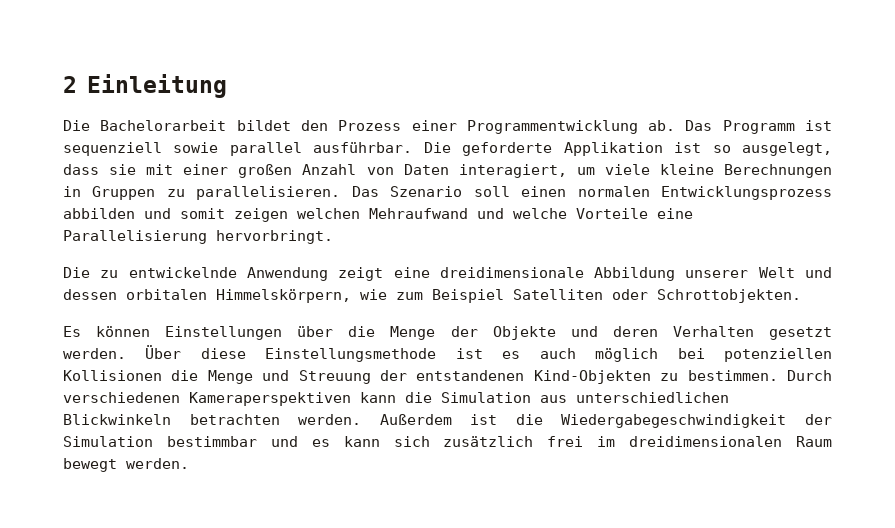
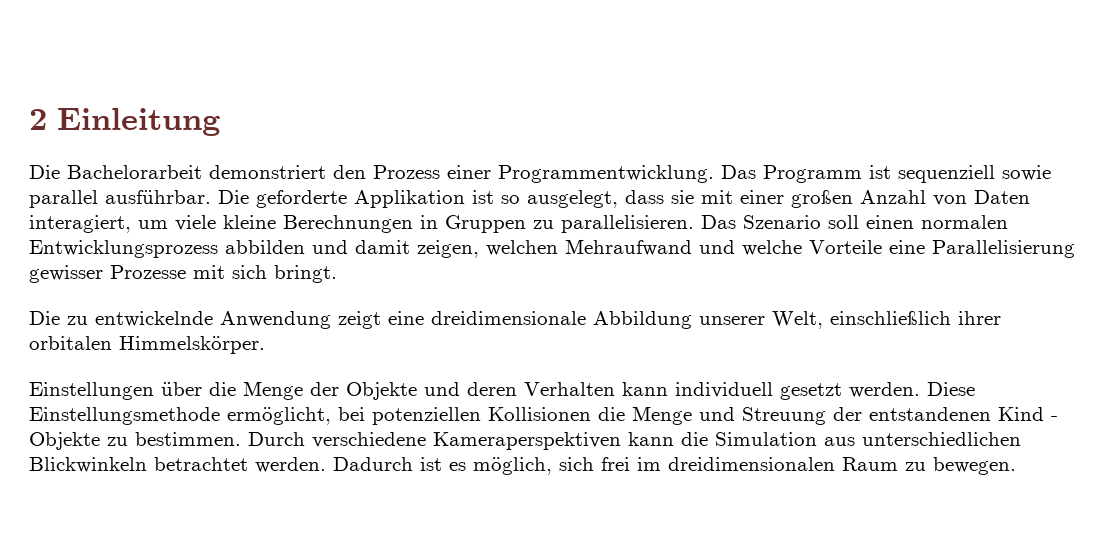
- Die Bachelorarbeit bildet den Prozess einer Programmentwicklung ab.
+ Die Bachelorarbeit demonstriert den Prozess einer Programmentwicklung.
- Das Szenario soll einen normalen Entwicklungsprozess abbilden und somit zeigen welchen Mehraufwand und welche Vorteile eine Parallelisierung hervorbringt.
+ Das Szenario soll einen normalen Entwicklungsprozess abbilden und damit zeigen, welchen Mehraufwand und welche Vorteile eine Parallelisierung gewisser Prozesse mit sich bringt.
- Die zu entwickelnde Anwendung zeigt eine dreidimensionale Abbildung unserer Welt und dessen orbitalen Himmelskörpern, wie zum Beispiel Satelliten oder Schrottobjekten.
- Es können Einstellungen über die Menge der Objekte und deren Verhalten gesetzt werden. Über diese Einstellungsmethode ist es auch möglich bei potenziellen Kollisionen die Menge und Streuung der entstandenen Kind-Objekten zu bestimmen.
+ Die zu entwickelnde Anwendung zeigt eine dreidimensionale Abbildung unserer Welt, einschließlich ihrer orbitalen Himmelskörper.
+ Einstellungen über die Menge der Objekte und deren Verhalten kann individuell gesetzt werden. Diese Einstellungsmethode ermöglicht, bei potenziellen Kollisionen die Menge und Streuung der entstandenen Kind - Objekte zu bestimmen.
- Durch verschiedenen Kameraperspektiven kann die Simulation aus unterschiedlichen Blickwinkeln betrachten werden. Außerdem ist die Wiedergabegeschwindigkeit der Simulation bestimmbar und es kann sich zusätzlich frei im dreidimensionalen Raum bewegt werden.
+ Durch verschiedene Kameraperspektiven kann die Simulation aus unterschiedlichen Blickwinkeln betrachtet werden. Dadurch ist es möglich, sich frei im dreidimensionalen Raum zu bewegen.

